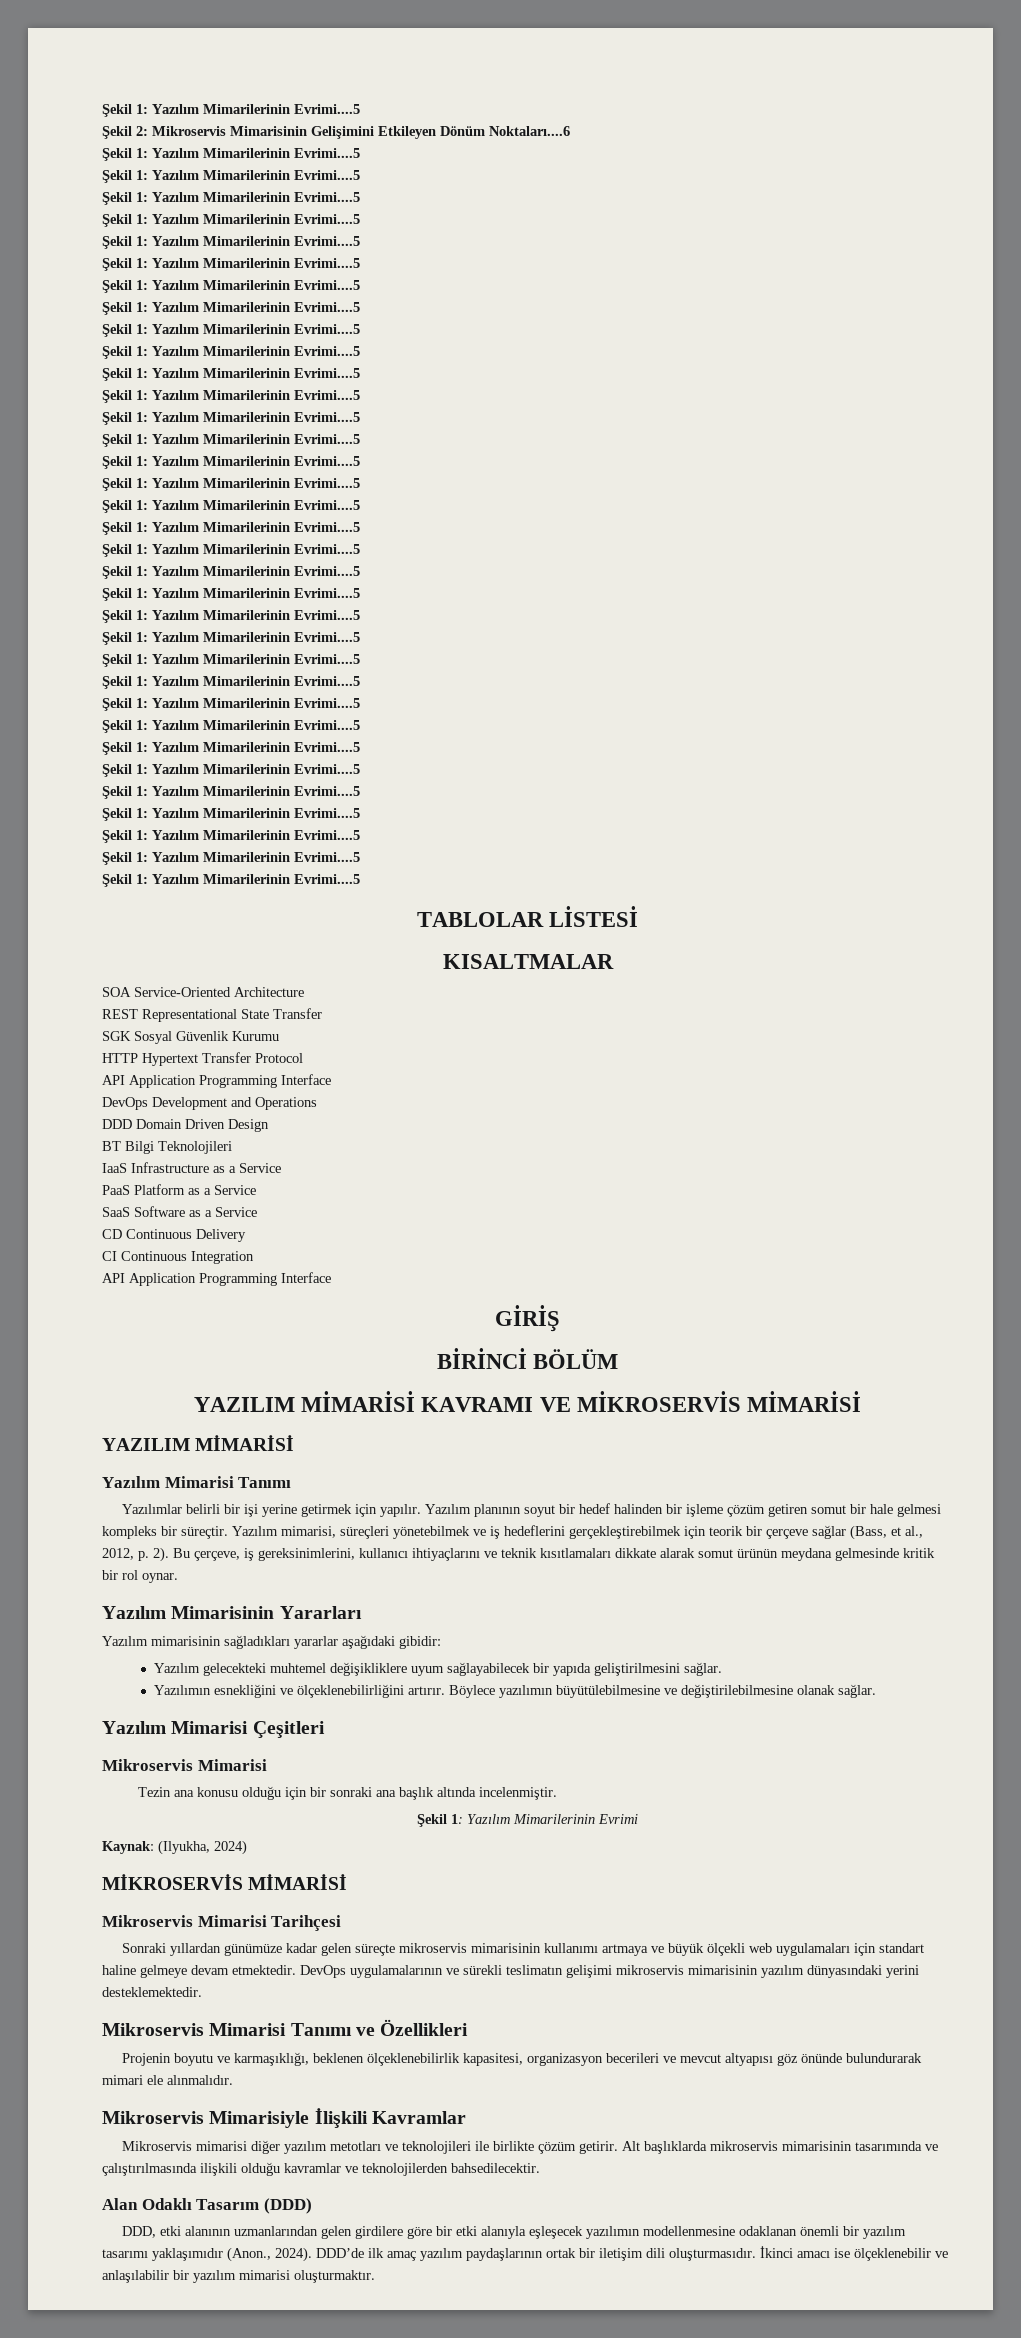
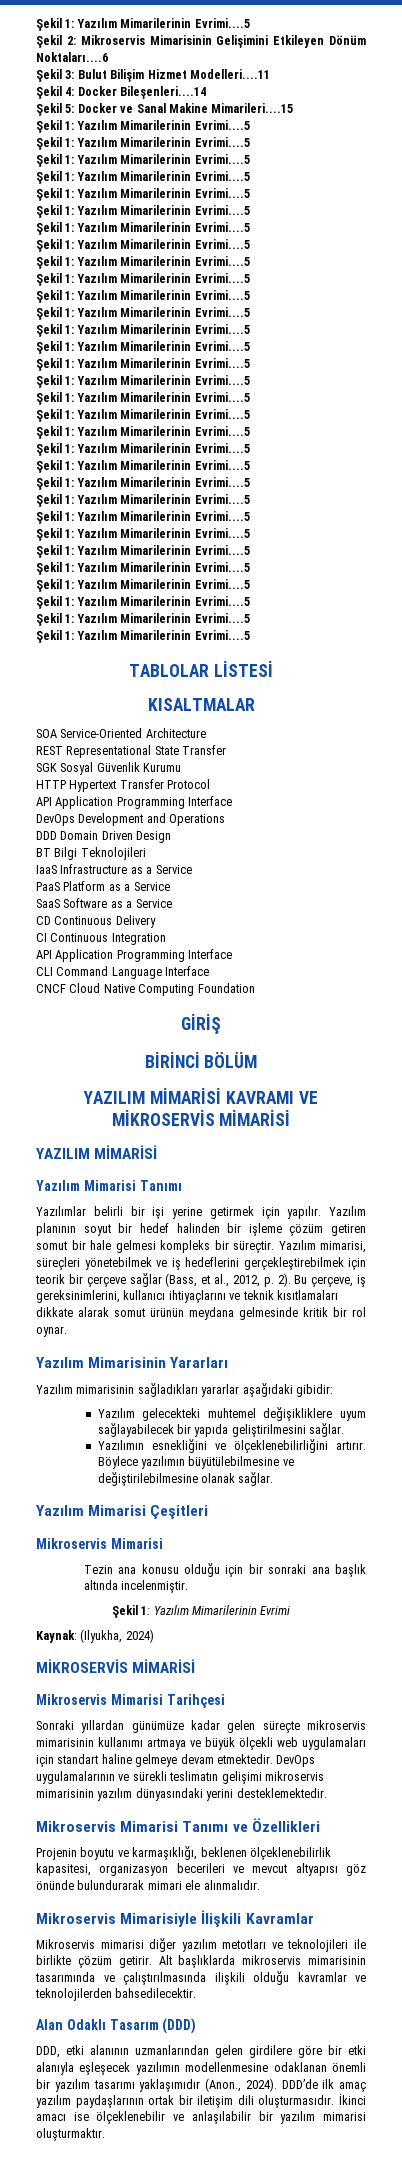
  Şekil 2: Mikroservis Mimarisinin Gelişimini Etkileyen Dönüm Noktaları....6
- Şekil 1: Yazılım Mimarilerinin Evrimi....5
- Şekil 1: Yazılım Mimarilerinin Evrimi....5
- Şekil 1: Yazılım Mimarilerinin Evrimi....5
+ Şekil 3: Bulut Bilişim Hizmet Modelleri....11
+ Şekil 4: Docker Bileşenleri....14
+ Şekil 5: Docker ve Sanal Makine Mimarileri....15
+ CLI Command Language Interface
+ CNCF Cloud Native Computing Foundation

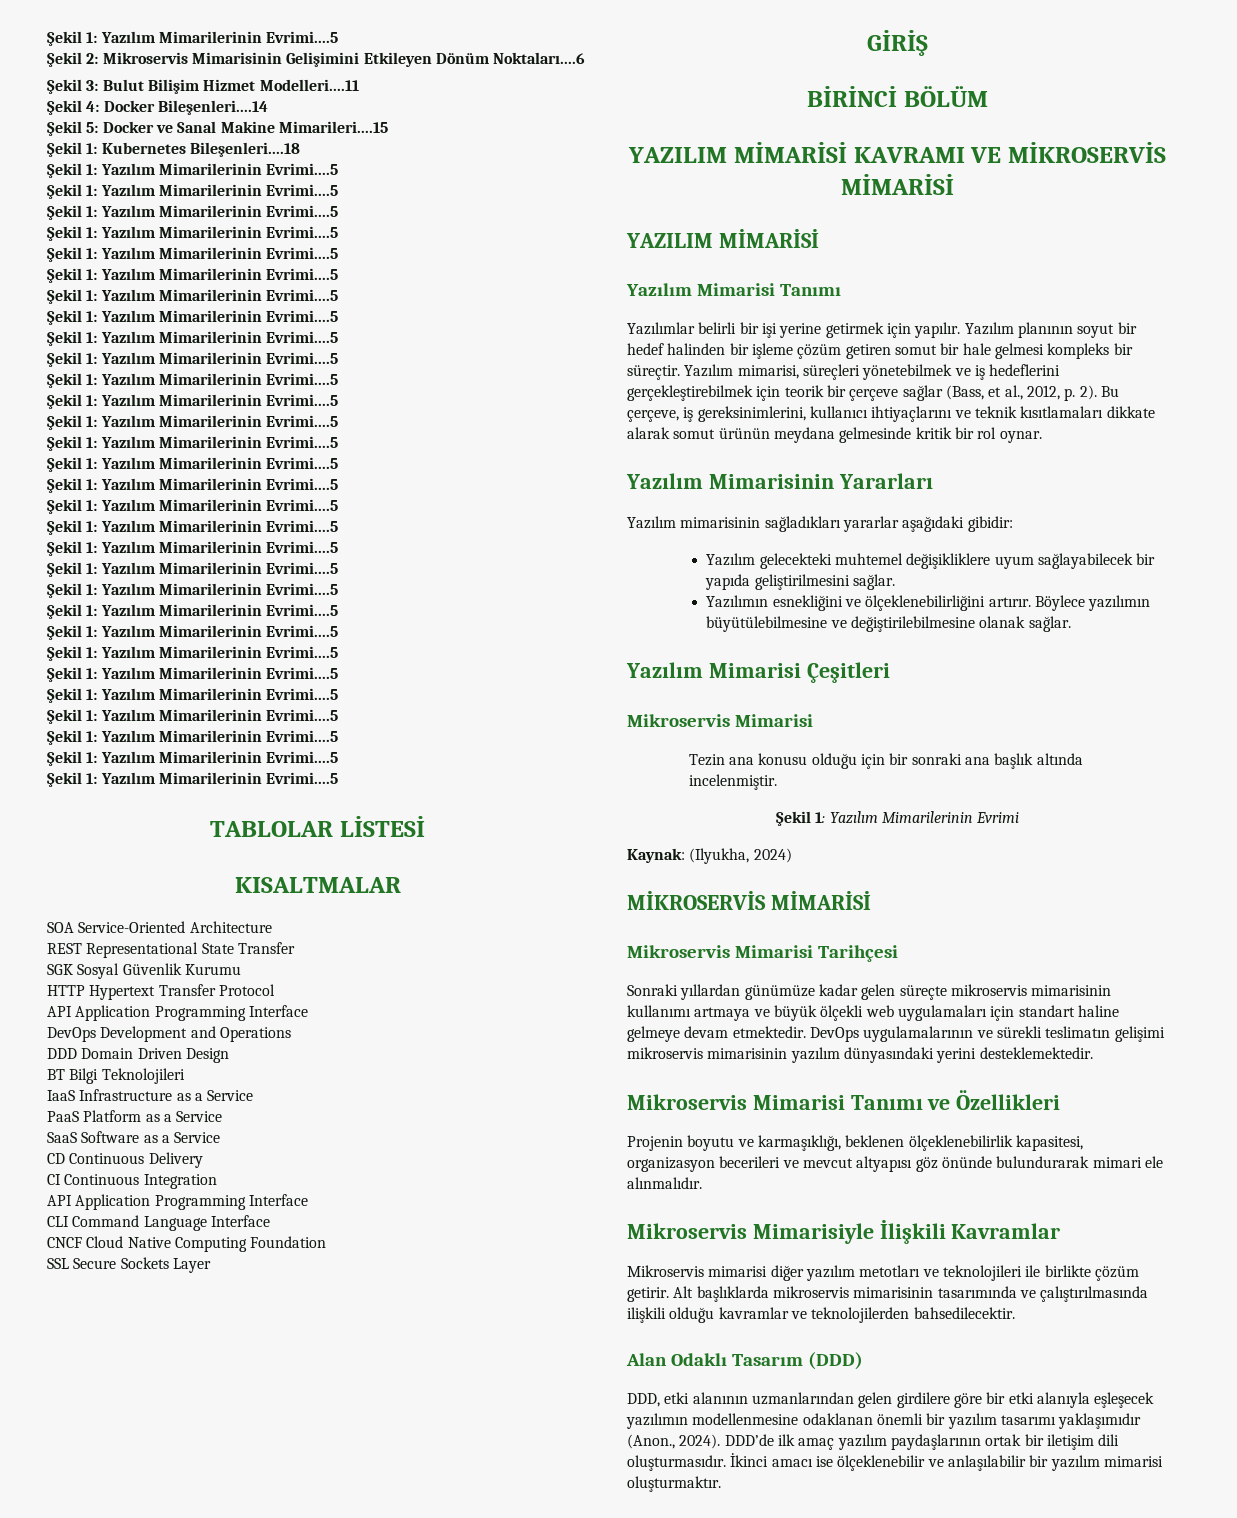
  Şekil 5: Docker ve Sanal Makine Mimarileri....15
- Şekil 1: Yazılım Mimarilerinin Evrimi....5
+ Şekil 1: Kubernetes Bileşenleri....18
+ SSL Secure Sockets Layer

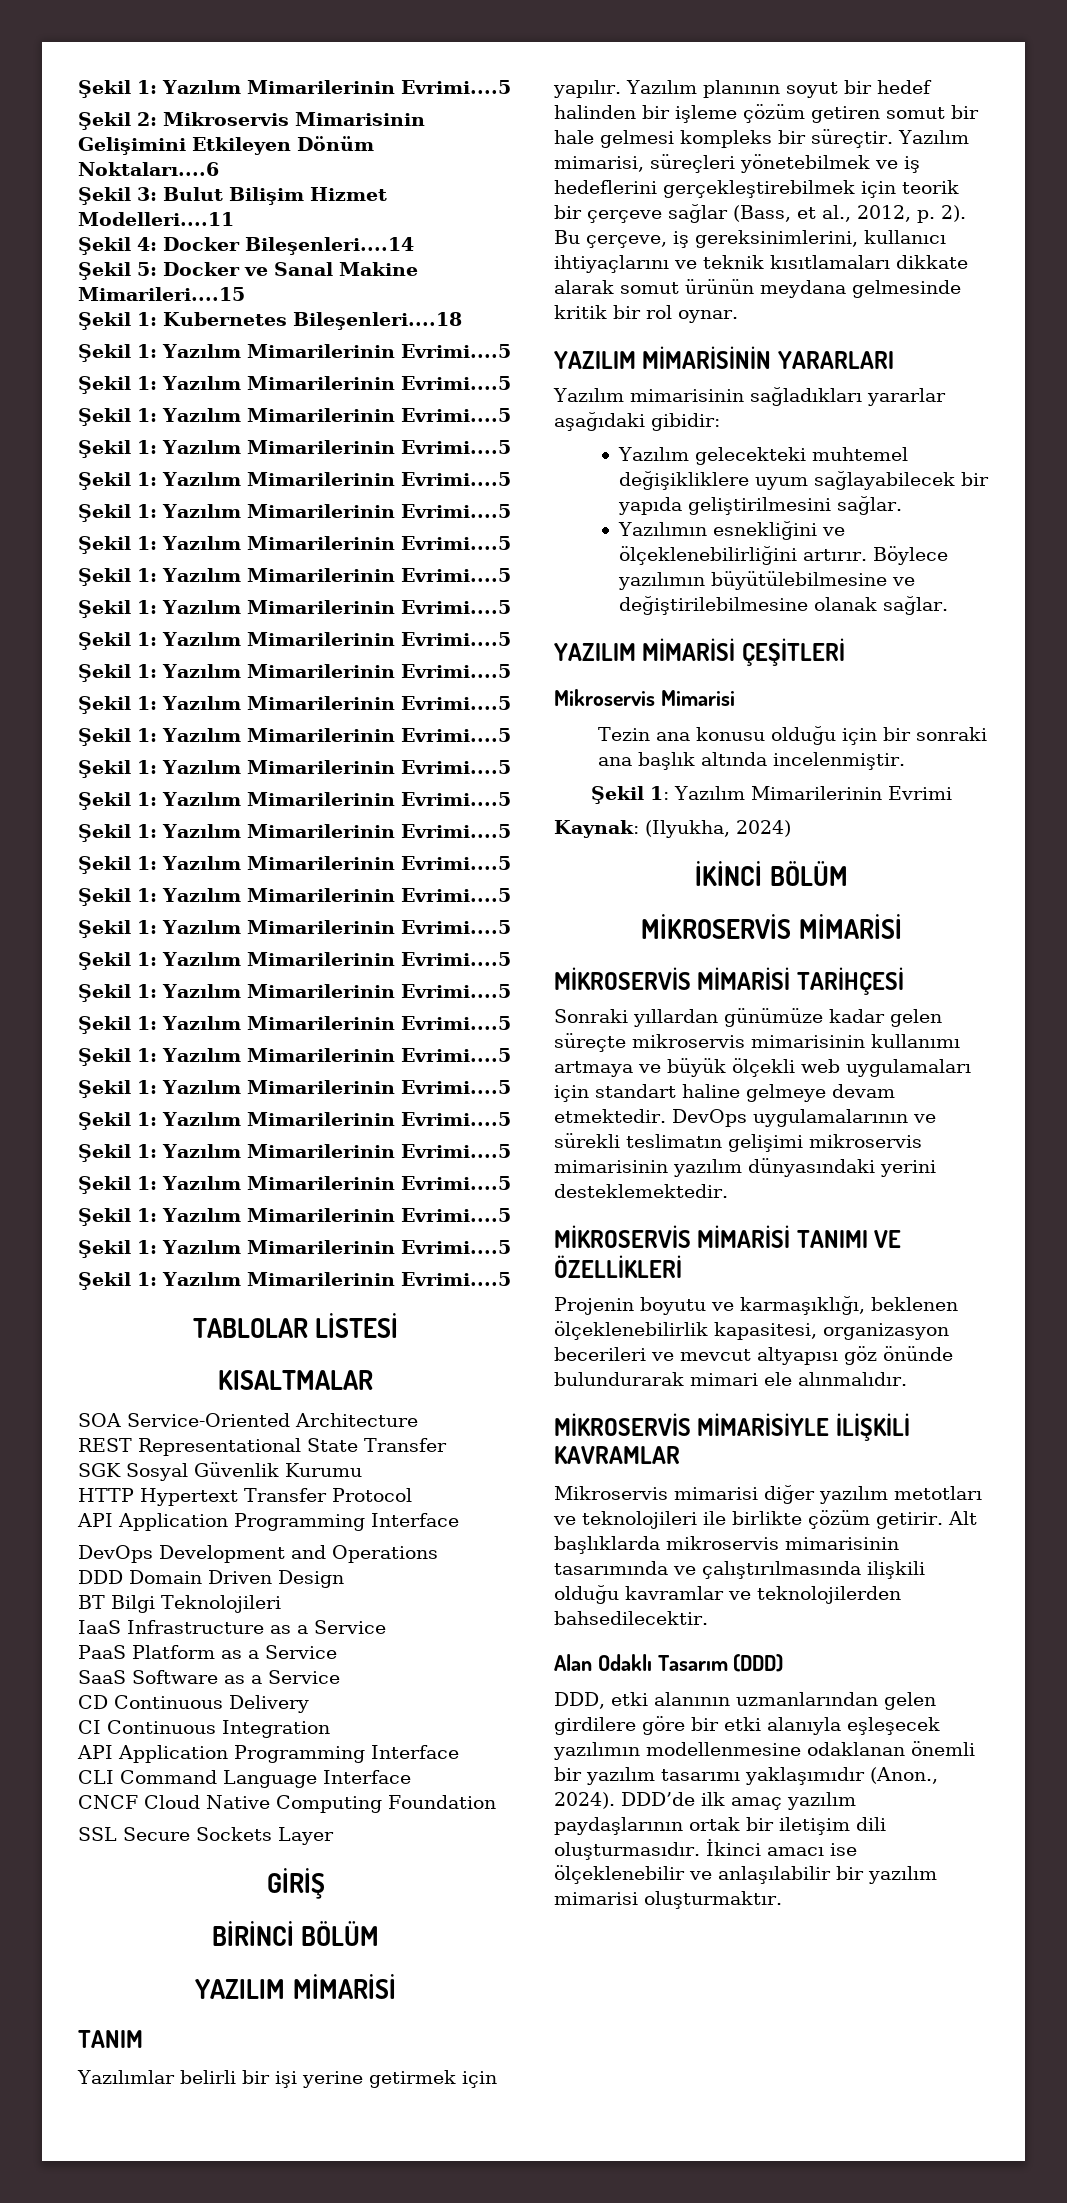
  BİRİNCİ BÖLÜM
- YAZILIM MİMARİSİ KAVRAMI VE MİKROSERVİS MİMARİSİ
  YAZILIM MİMARİSİ
- Yazılım Mimarisi Tanımı
+ TANIM
- Yazılım Mimarisinin Yararları
+ YAZILIM MİMARİSİNİN YARARLARI
- Yazılım Mimarisi Çeşitleri
+ YAZILIM MİMARİSİ ÇEŞİTLERİ
  Kaynak: (Ilyukha, 2024)
+ İKİNCİ BÖLÜM
  MİKROSERVİS MİMARİSİ
- Mikroservis Mimarisi Tarihçesi
+ MİKROSERVİS MİMARİSİ TARİHÇESİ
- Mikroservis Mimarisi Tanımı ve Özellikleri
+ MİKROSERVİS MİMARİSİ TANIMI VE ÖZELLİKLERİ
- Mikroservis Mimarisiyle İlişkili Kavramlar
+ MİKROSERVİS MİMARİSİYLE İLİŞKİLİ KAVRAMLAR

